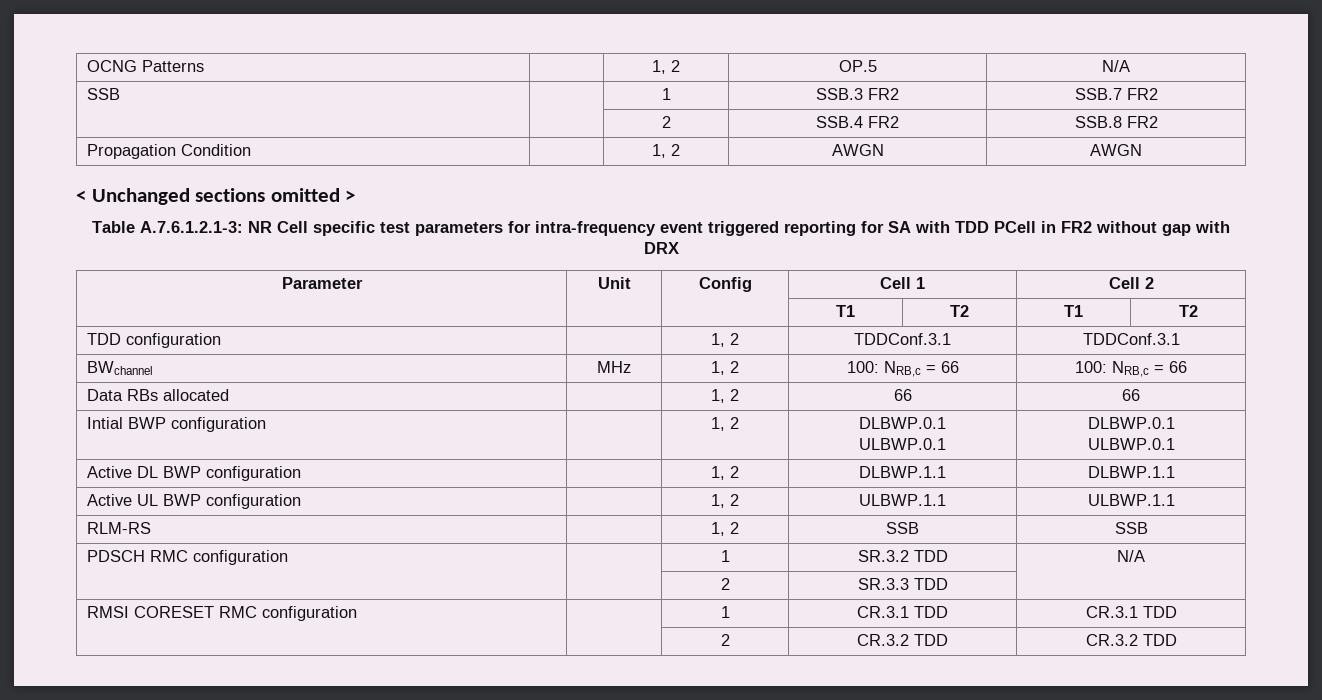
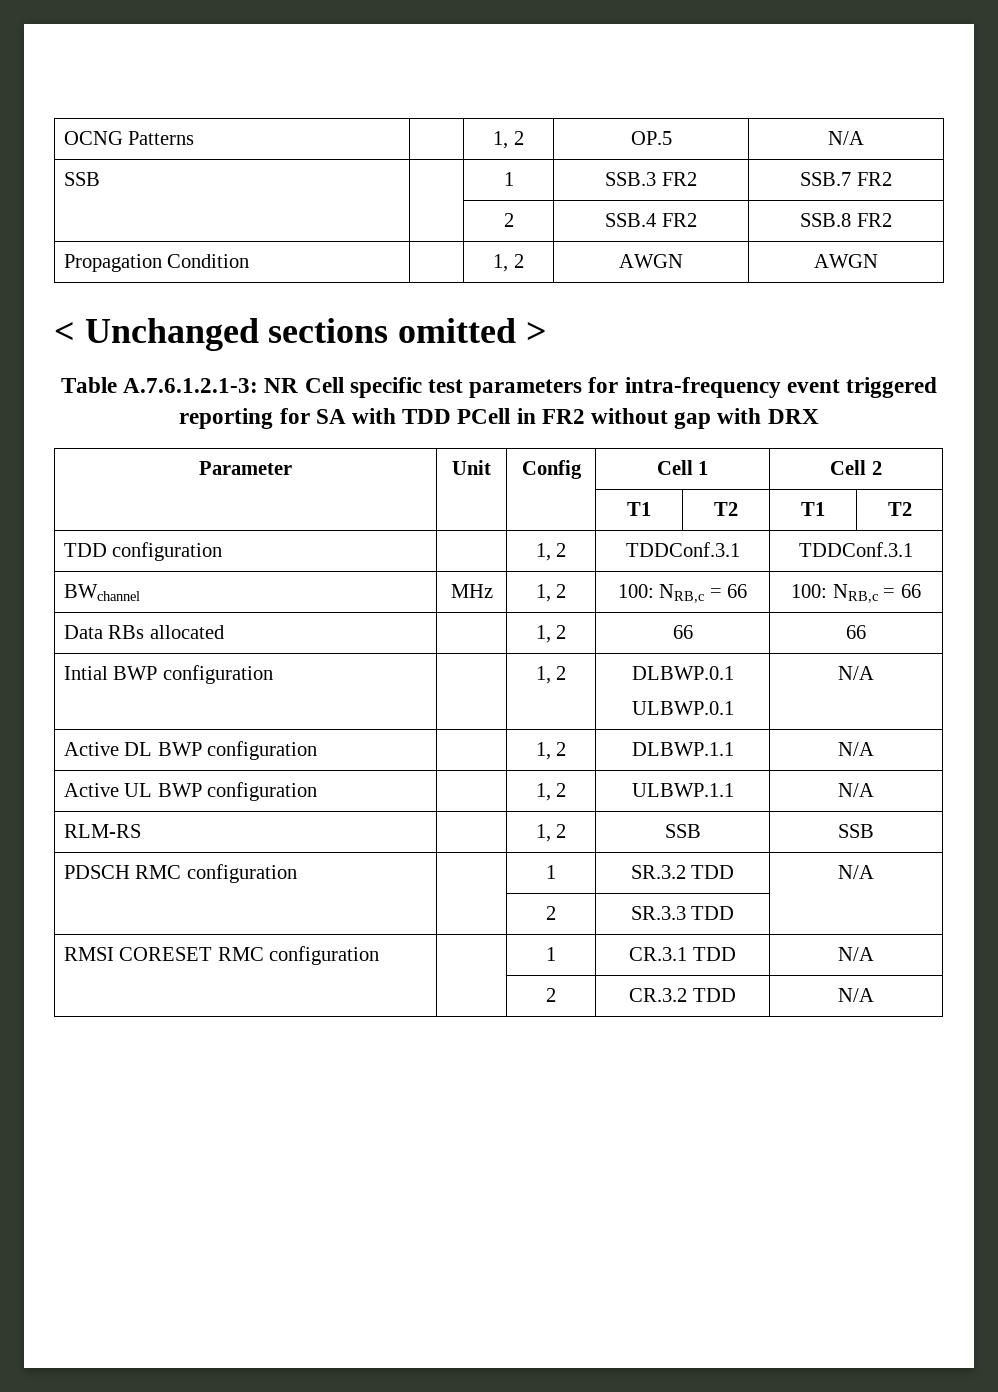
  Intial BWP configuration | | 1, 2 | DLBWP.0.1
- ULBWP.0.1 | DLBWP.0.1
- ULBWP.0.1
+ ULBWP.0.1 | N/A
- Active DL BWP configuration | | 1, 2 | DLBWP.1.1 | DLBWP.1.1
+ Active DL BWP configuration | | 1, 2 | DLBWP.1.1 | N/A
- Active UL BWP configuration | | 1, 2 | ULBWP.1.1 | ULBWP.1.1
+ Active UL BWP configuration | | 1, 2 | ULBWP.1.1 | N/A
- RMSI CORESET RMC configuration | | 1 | CR.3.1 TDD | CR.3.1 TDD
+ RMSI CORESET RMC configuration | | 1 | CR.3.1 TDD | N/A
- | | 2 | CR.3.2 TDD | CR.3.2 TDD
+ | | 2 | CR.3.2 TDD | N/A

